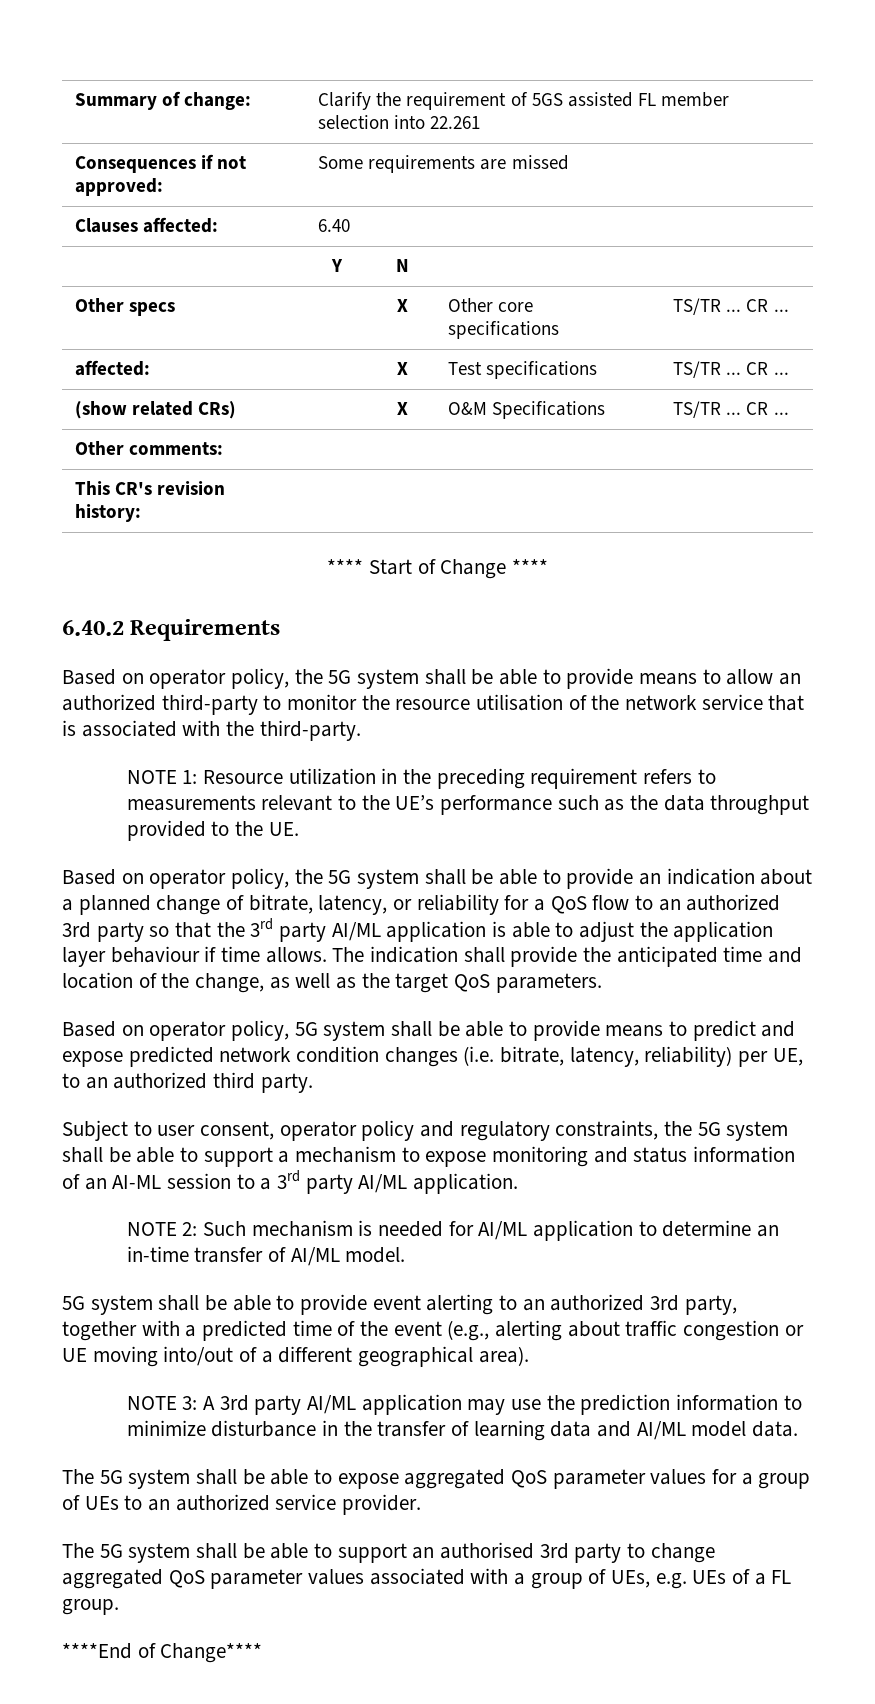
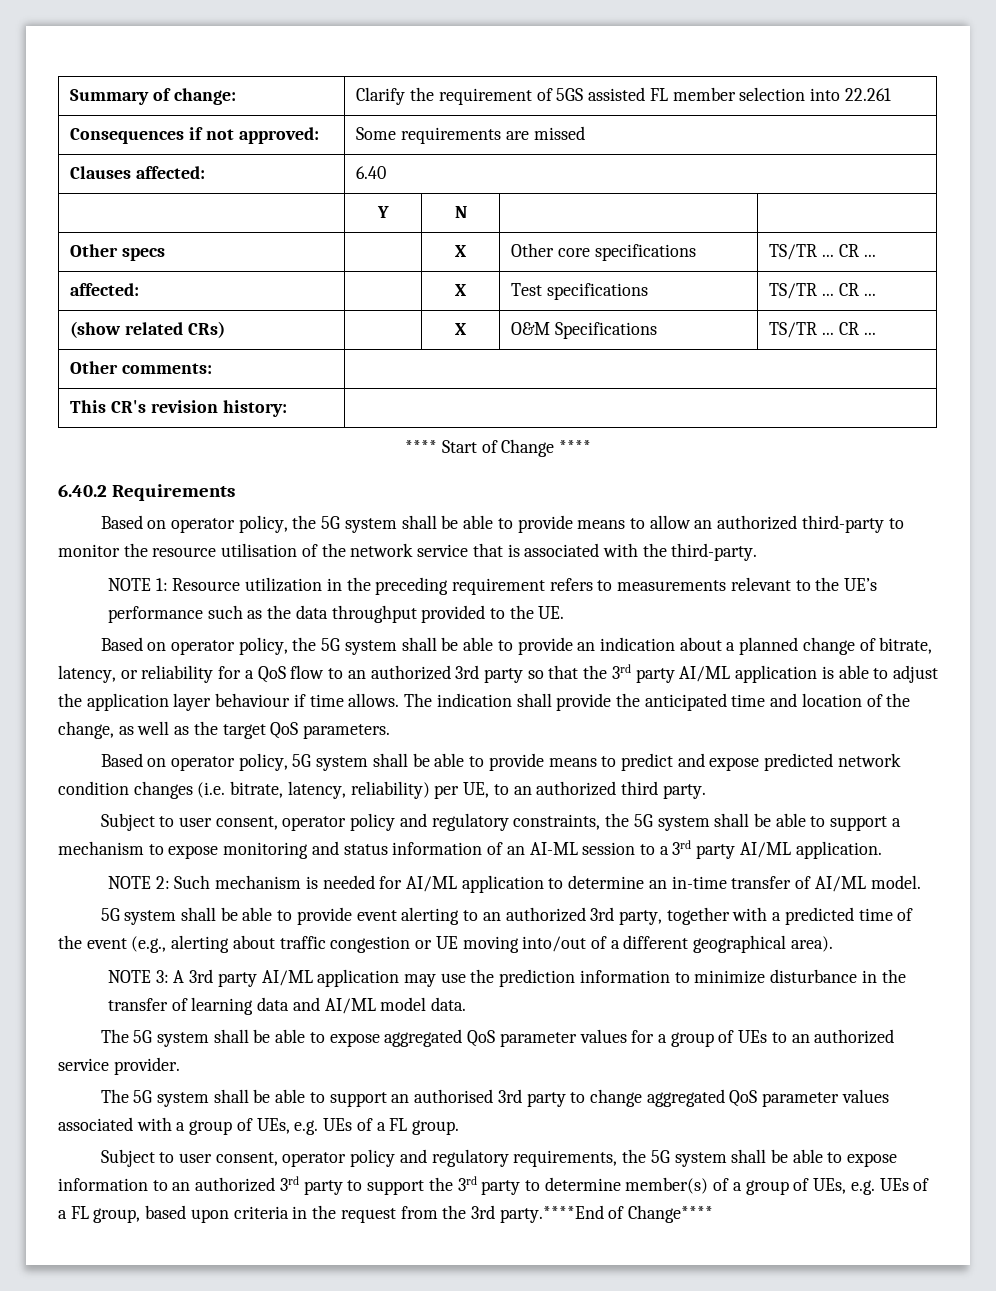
- ****End of Change****
+ Subject to user consent, operator policy and regulatory requirements, the 5G system shall be able to expose information to an authorized 3rd party to support the 3rd party to determine member(s) of a group of UEs, e.g. UEs of a FL group, based upon criteria in the request from the 3rd party.****End of Change****

